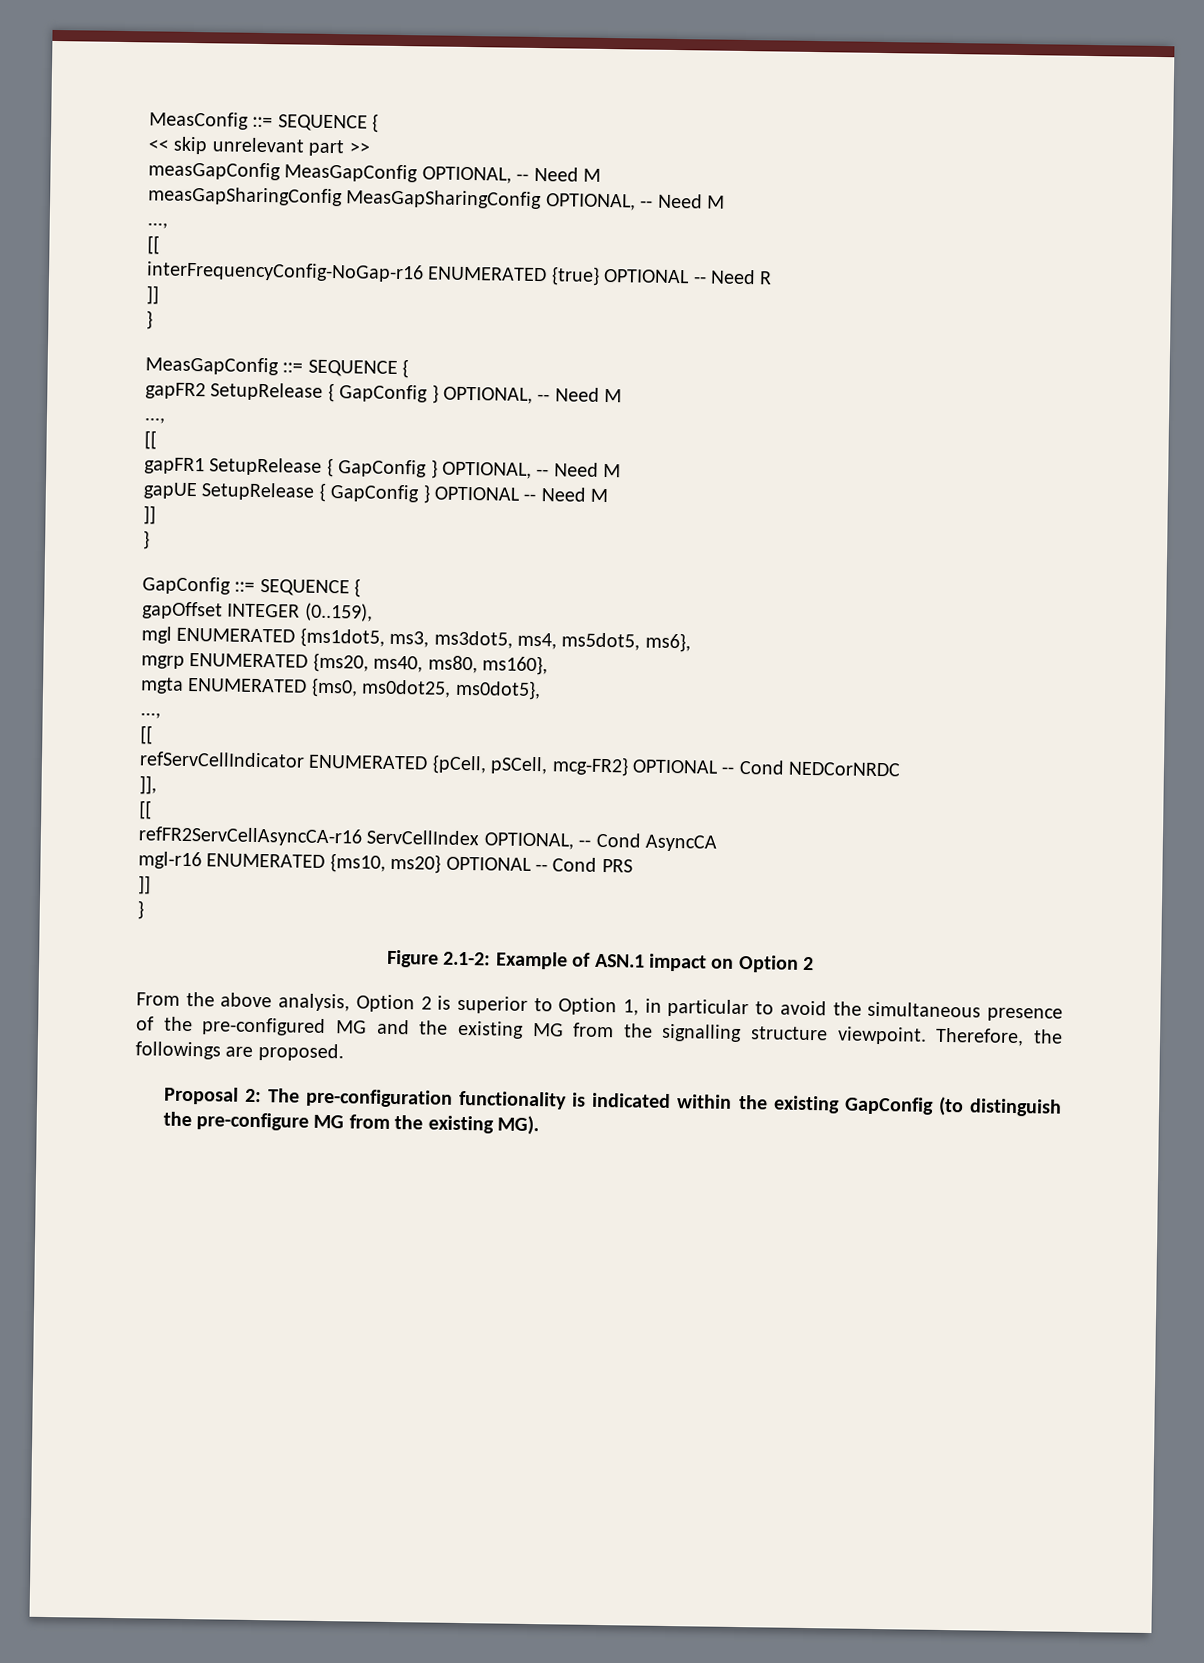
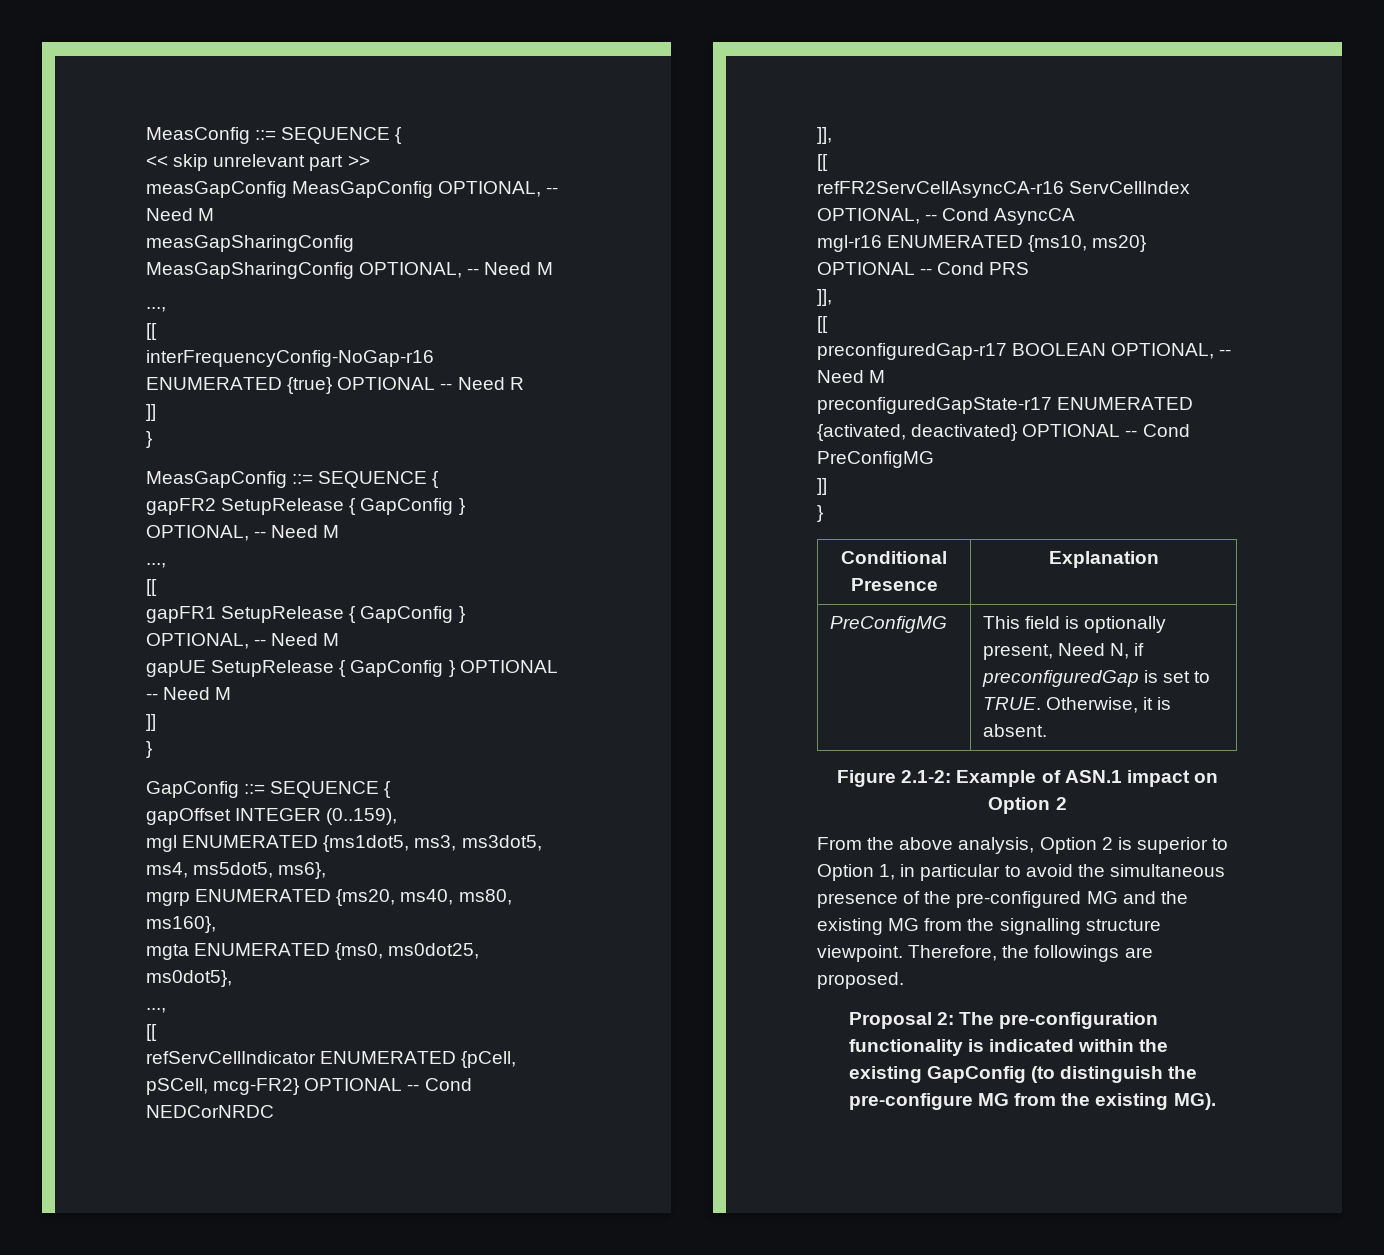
  mgl-r16 ENUMERATED {ms10, ms20} OPTIONAL -- Cond PRS
+ ]],
+ [[
+ preconfiguredGap-r17 BOOLEAN OPTIONAL, -- Need M
+ preconfiguredGapState-r17 ENUMERATED {activated, deactivated} OPTIONAL -- Cond PreConfigMG
  ]]
  }
+ Conditional Presence | Explanation
+ PreConfigMG | This field is optionally present, Need N, if preconfiguredGap is set to TRUE. Otherwise, it is absent.

